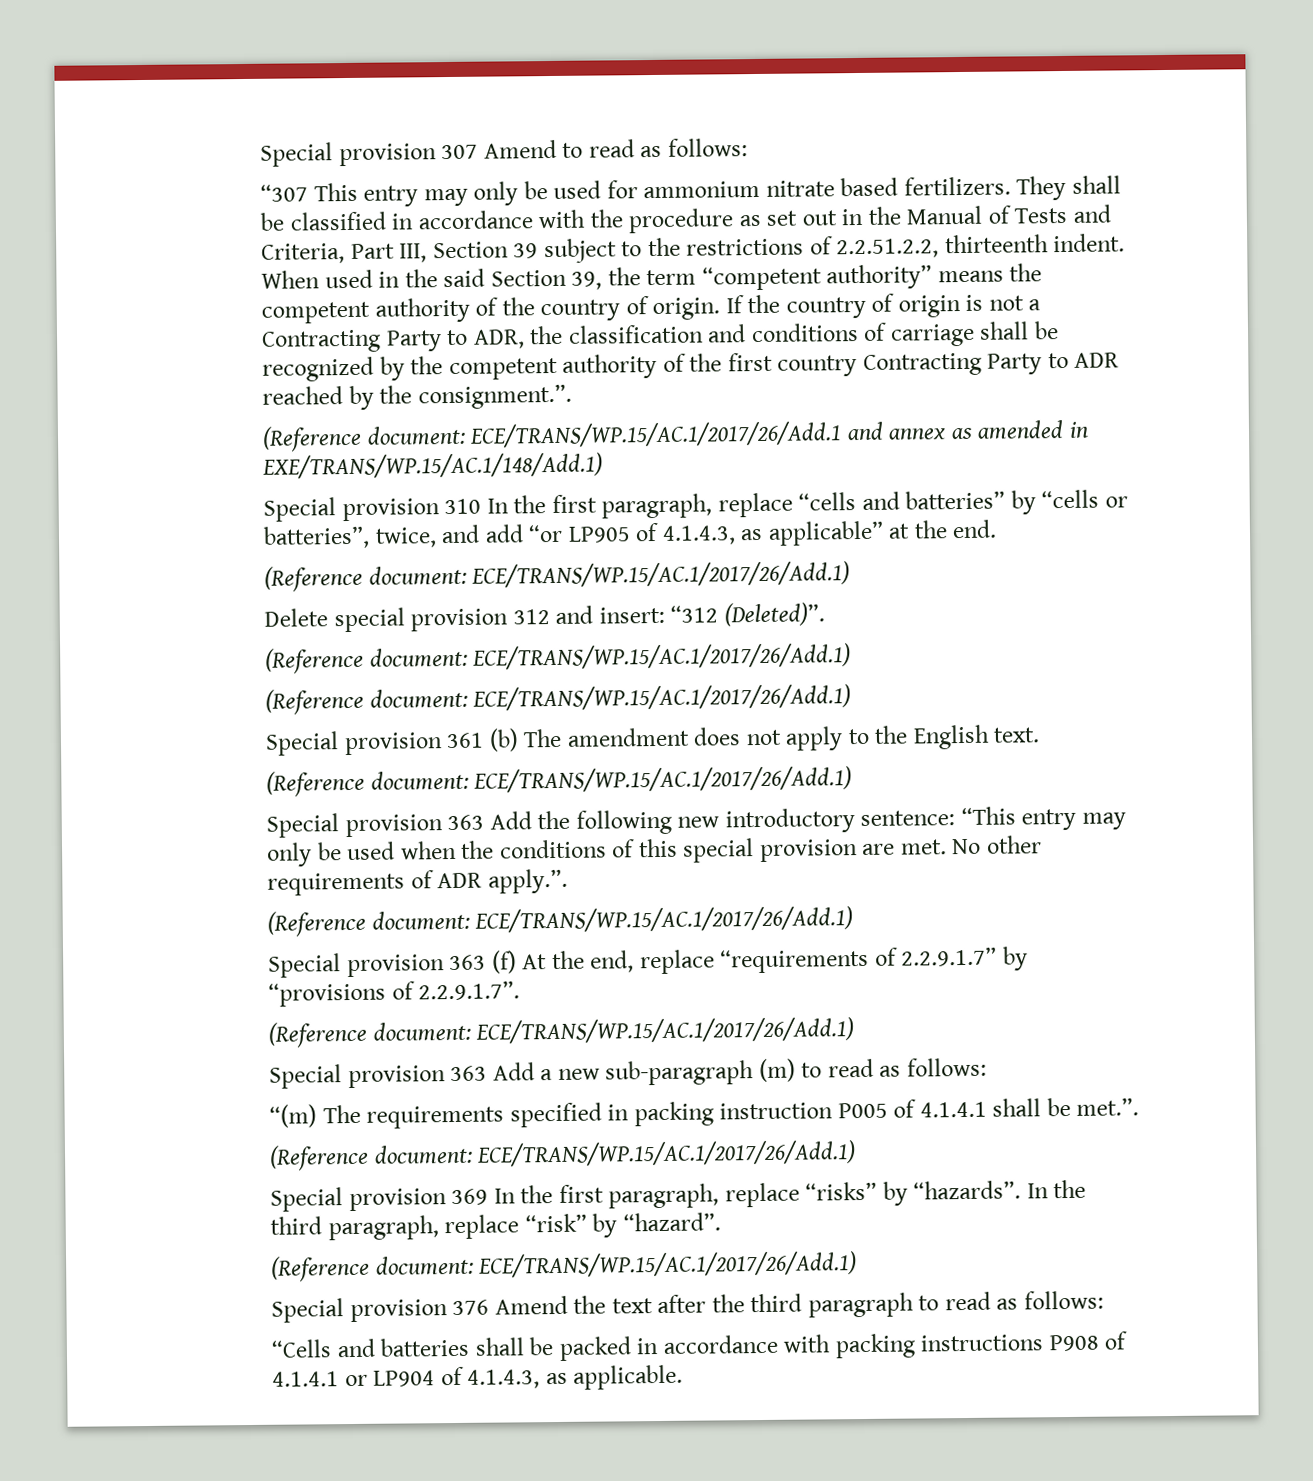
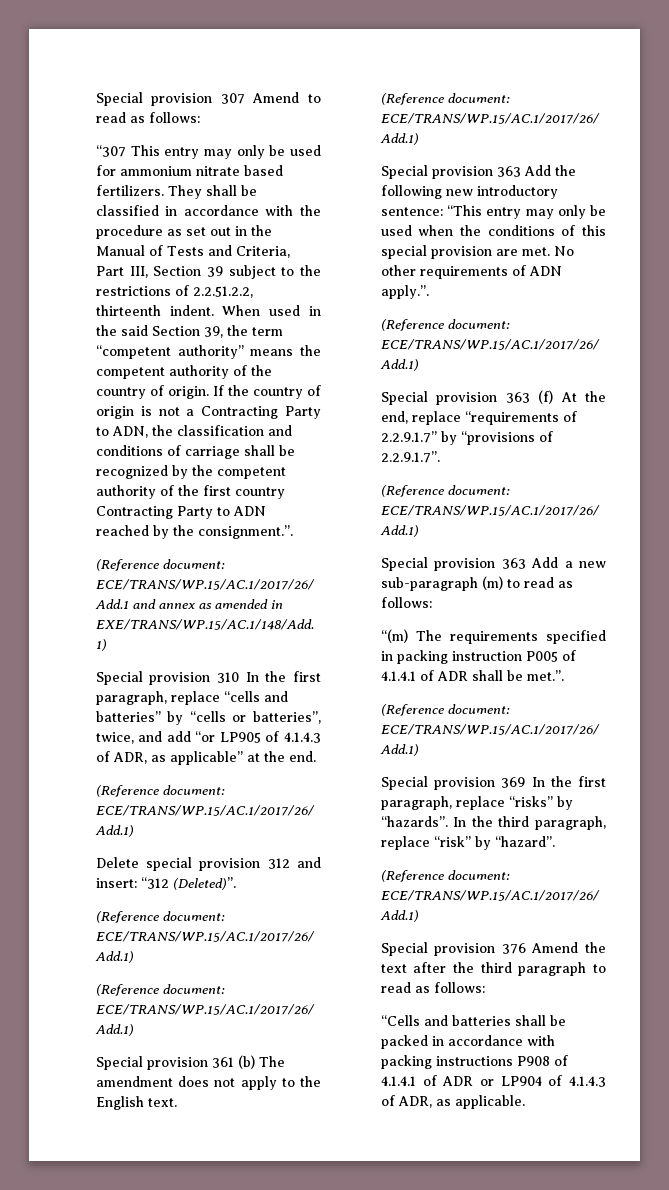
- If the country of origin is not a Contracting Party to ADR, the classification and conditions of carriage shall be recognized by the competent authority of the first country Contracting Party to ADR reached by the consignment.”.
+ If the country of origin is not a Contracting Party to ADN, the classification and conditions of carriage shall be recognized by the competent authority of the first country Contracting Party to ADN reached by the consignment.”.
- Special provision 310 In the first paragraph, replace “cells and batteries” by “cells or batteries”, twice, and add “or LP905 of 4.1.4.3, as applicable” at the end.
+ Special provision 310 In the first paragraph, replace “cells and batteries” by “cells or batteries”, twice, and add “or LP905 of 4.1.4.3 of ADR, as applicable” at the end.
- No other requirements of ADR apply.”.
+ No other requirements of ADN apply.”.
- “(m) The requirements specified in packing instruction P005 of 4.1.4.1 shall be met.”.
+ “(m) The requirements specified in packing instruction P005 of 4.1.4.1 of ADR shall be met.”.
- “Cells and batteries shall be packed in accordance with packing instructions P908 of 4.1.4.1 or LP904 of 4.1.4.3, as applicable.
+ “Cells and batteries shall be packed in accordance with packing instructions P908 of 4.1.4.1 of ADR or LP904 of 4.1.4.3 of ADR, as applicable.

